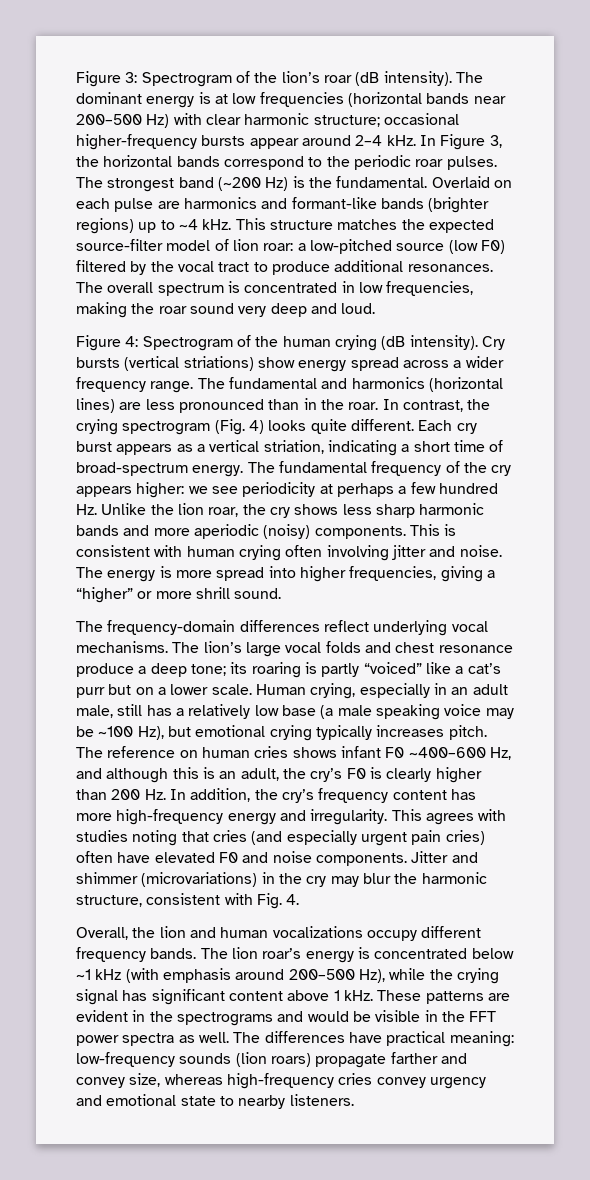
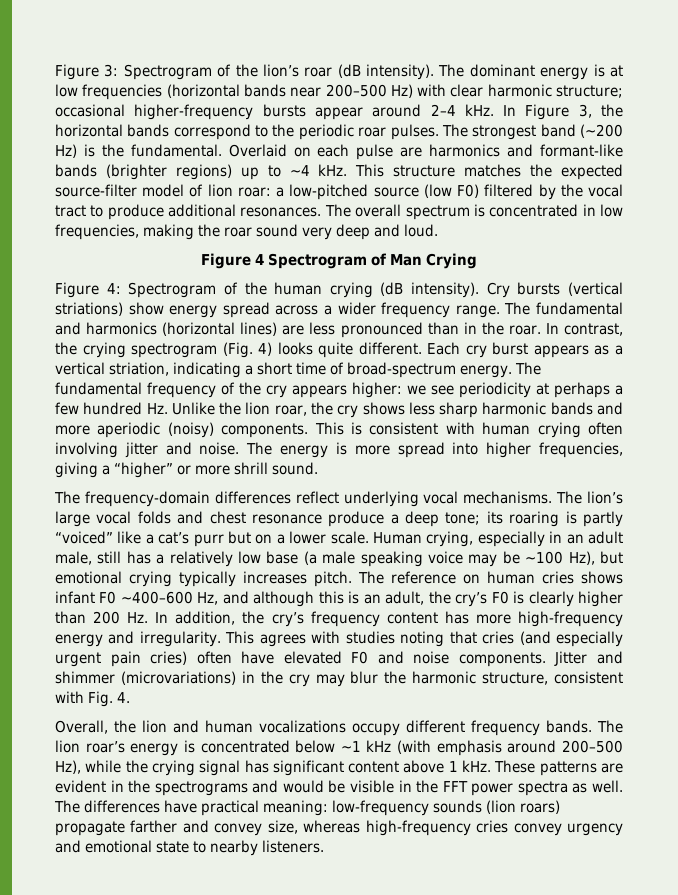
+ Figure 4 Spectrogram of Man Crying

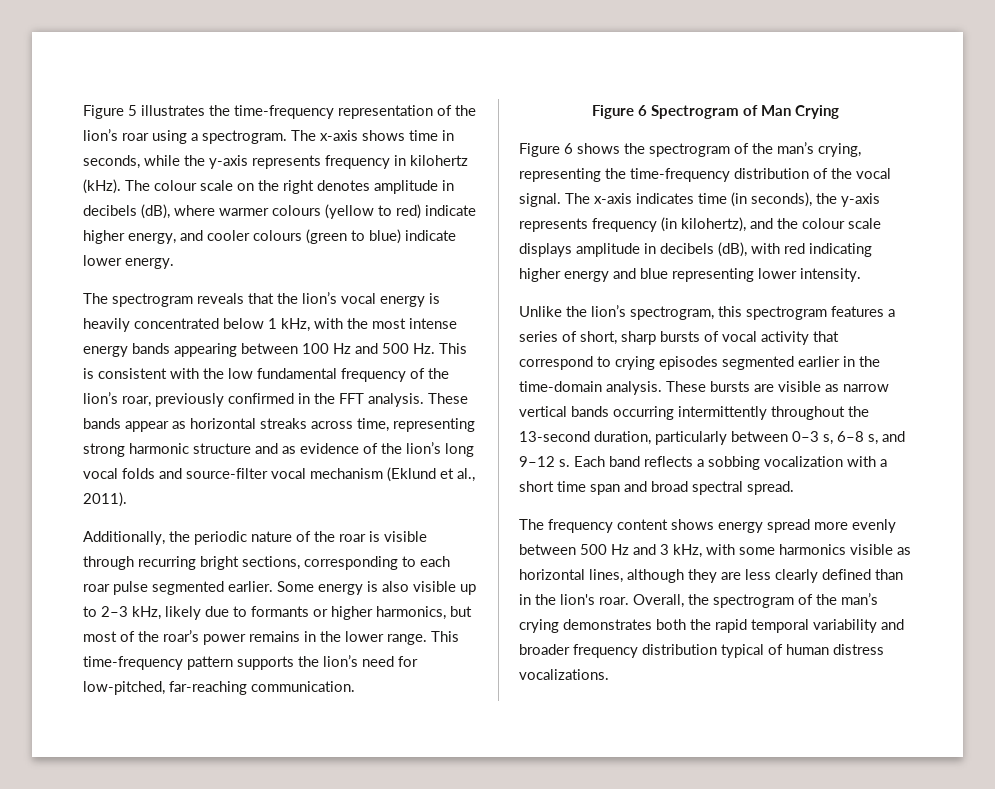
- Figure 3: Spectrogram of the lion’s roar (dB intensity). The dominant energy is at low frequencies (horizontal bands near 200–500 Hz) with clear harmonic structure; occasional higher-frequency bursts appear around 2–4 kHz. In Figure 3, the horizontal bands correspond to the periodic roar pulses. The strongest band (~200 Hz) is the fundamental. Overlaid on each pulse are harmonics and formant-like bands (brighter regions) up to ~4 kHz. This structure matches the expected source-filter model of lion roar: a low-pitched source (low F0) filtered by the vocal tract to produce additional resonances. The overall spectrum is concentrated in low frequencies, making the roar sound very deep and loud.
- Figure 4 Spectrogram of Man Crying
+ Figure 5 illustrates the time-frequency representation of the lion’s roar using a spectrogram. The x-axis shows time in seconds, while the y-axis represents frequency in kilohertz (kHz). The colour scale on the right denotes amplitude in decibels (dB), where warmer colours (yellow to red) indicate higher energy, and cooler colours (green to blue) indicate lower energy.
+ The spectrogram reveals that the lion’s vocal energy is heavily concentrated below 1 kHz, with the most intense energy bands appearing between 100 Hz and 500 Hz. This is consistent with the low fundamental frequency of the lion’s roar, previously confirmed in the FFT analysis. These bands appear as horizontal streaks across time, representing strong harmonic structure and as evidence of the lion’s long vocal folds and source-filter vocal mechanism (Eklund et al., 2011).
+ Additionally, the periodic nature of the roar is visible through recurring bright sections, corresponding to each roar pulse segmented earlier. Some energy is also visible up to 2–3 kHz, likely due to formants or higher harmonics, but most of the roar’s power remains in the lower range. This time-frequency pattern supports the lion’s need for low-pitched, far-reaching communication.
+ Figure 6 Spectrogram of Man Crying
- Figure 4: Spectrogram of the human crying (dB intensity). Cry bursts (vertical striations) show energy spread across a wider frequency range. The fundamental and harmonics (horizontal lines) are less pronounced than in the roar. In contrast, the crying spectrogram (Fig. 4) looks quite different. Each cry burst appears as a vertical striation, indicating a short time of broad-spectrum energy. The fundamental frequency of the cry appears higher: we see periodicity at perhaps a few hundred Hz. Unlike the lion roar, the cry shows less sharp harmonic bands and more aperiodic (noisy) components. This is consistent with human crying often involving jitter and noise. The energy is more spread into higher frequencies, giving a “higher” or more shrill sound.
- The frequency-domain differences reflect underlying vocal mechanisms. The lion’s large vocal folds and chest resonance produce a deep tone; its roaring is partly “voiced” like a cat’s purr but on a lower scale. Human crying, especially in an adult male, still has a relatively low base (a male speaking voice may be ~100 Hz), but emotional crying typically increases pitch. The reference on human cries shows infant F0 ~400–600 Hz, and although this is an adult, the cry’s F0 is clearly higher than 200 Hz. In addition, the cry’s frequency content has more high-frequency energy and irregularity. This agrees with studies noting that cries (and especially urgent pain cries) often have elevated F0 and noise components. Jitter and shimmer (microvariations) in the cry may blur the harmonic structure, consistent with Fig. 4.
- Overall, the lion and human vocalizations occupy different frequency bands. The lion roar’s energy is concentrated below ~1 kHz (with emphasis around 200–500 Hz), while the crying signal has significant content above 1 kHz. These patterns are evident in the spectrograms and would be visible in the FFT power spectra as well. The differences have practical meaning: low-frequency sounds (lion roars) propagate farther and convey size, whereas high-frequency cries convey urgency and emotional state to nearby listeners.
+ Figure 6 shows the spectrogram of the man’s crying, representing the time-frequency distribution of the vocal signal. The x-axis indicates time (in seconds), the y-axis represents frequency (in kilohertz), and the colour scale displays amplitude in decibels (dB), with red indicating higher energy and blue representing lower intensity.
+ Unlike the lion’s spectrogram, this spectrogram features a series of short, sharp bursts of vocal activity that correspond to crying episodes segmented earlier in the time-domain analysis. These bursts are visible as narrow vertical bands occurring intermittently throughout the 13-second duration, particularly between 0–3 s, 6–8 s, and 9–12 s. Each band reflects a sobbing vocalization with a short time span and broad spectral spread.
+ The frequency content shows energy spread more evenly between 500 Hz and 3 kHz, with some harmonics visible as horizontal lines, although they are less clearly defined than in the lion's roar. Overall, the spectrogram of the man’s crying demonstrates both the rapid temporal variability and broader frequency distribution typical of human distress vocalizations.

